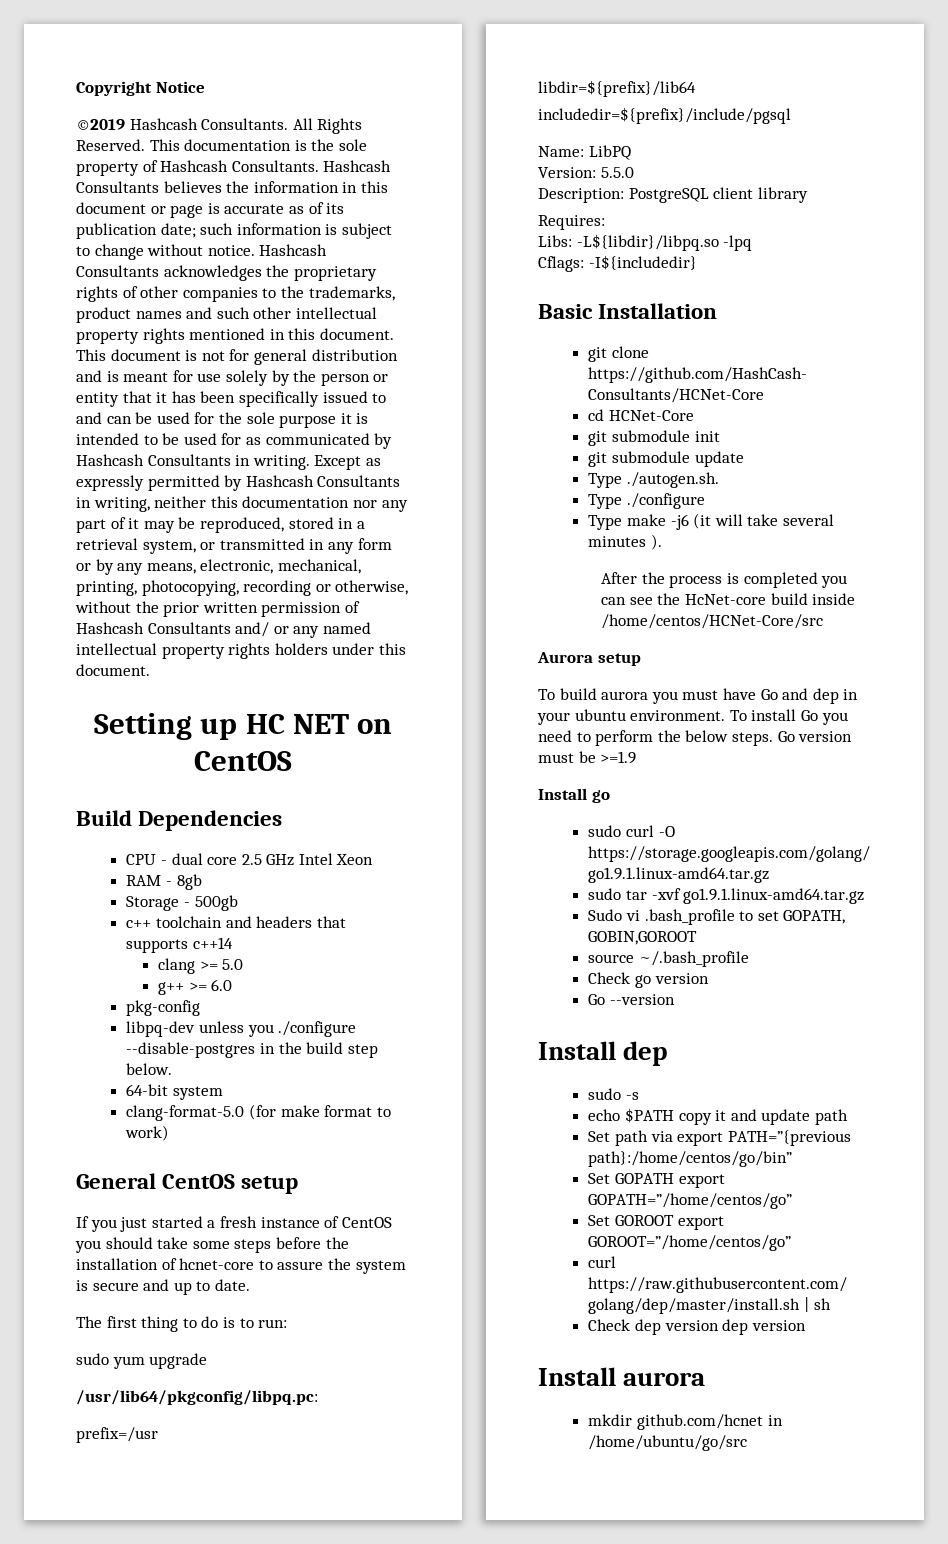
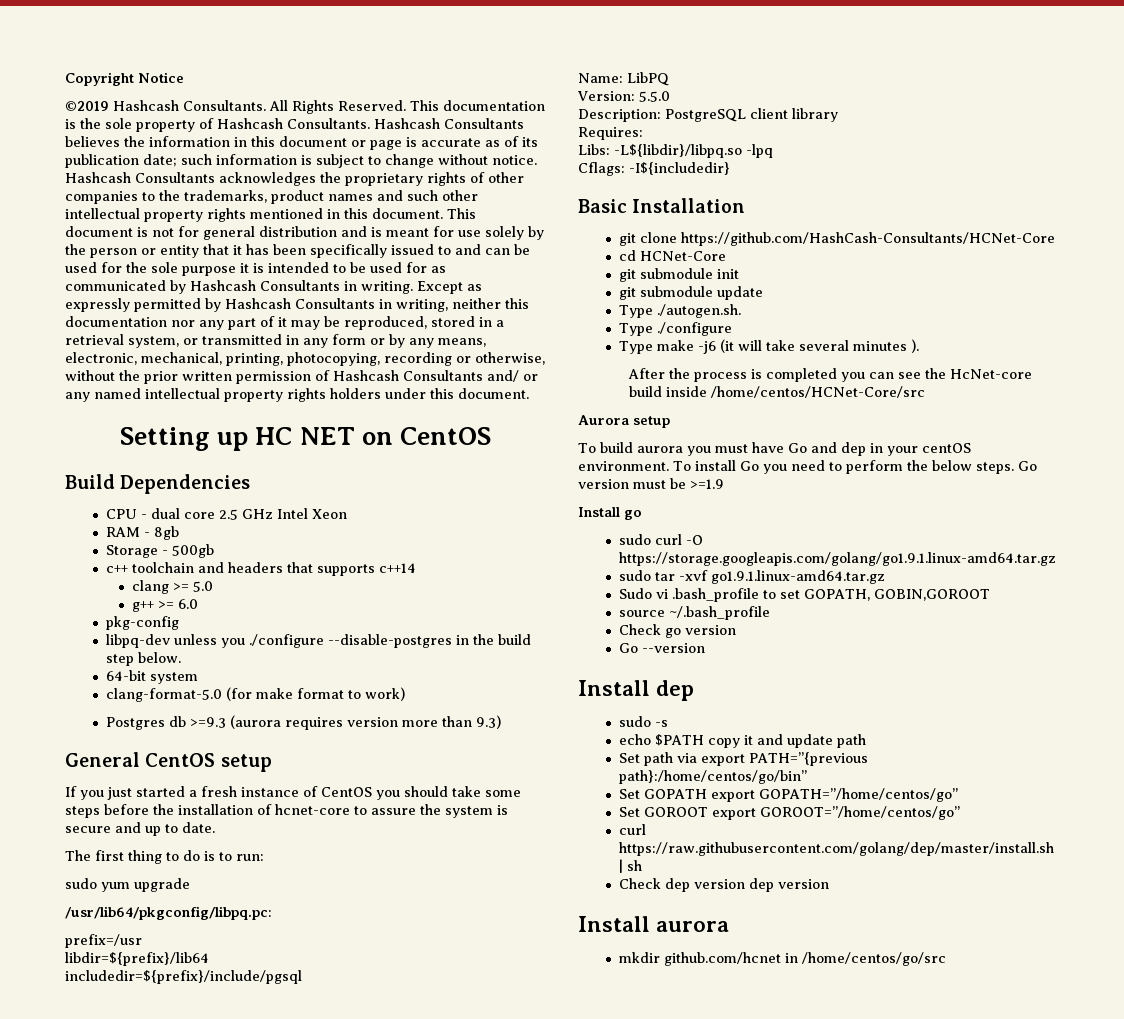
+ Postgres db >=9.3 (aurora requires version more than 9.3)
- To build aurora you must have Go and dep in your ubuntu environment.
+ To build aurora you must have Go and dep in your centOS environment.
- mkdir github.com/hcnet in /home/ubuntu/go/src
+ mkdir github.com/hcnet in /home/centos/go/src

